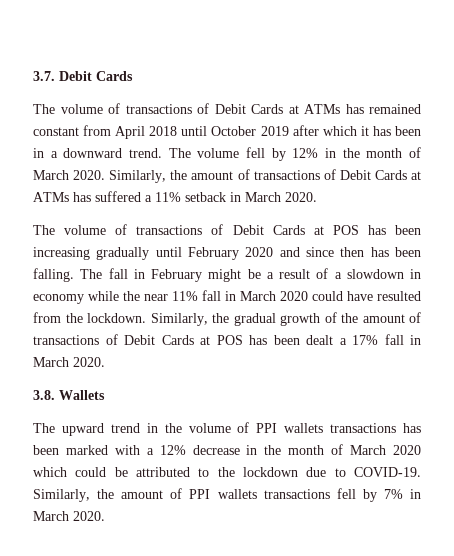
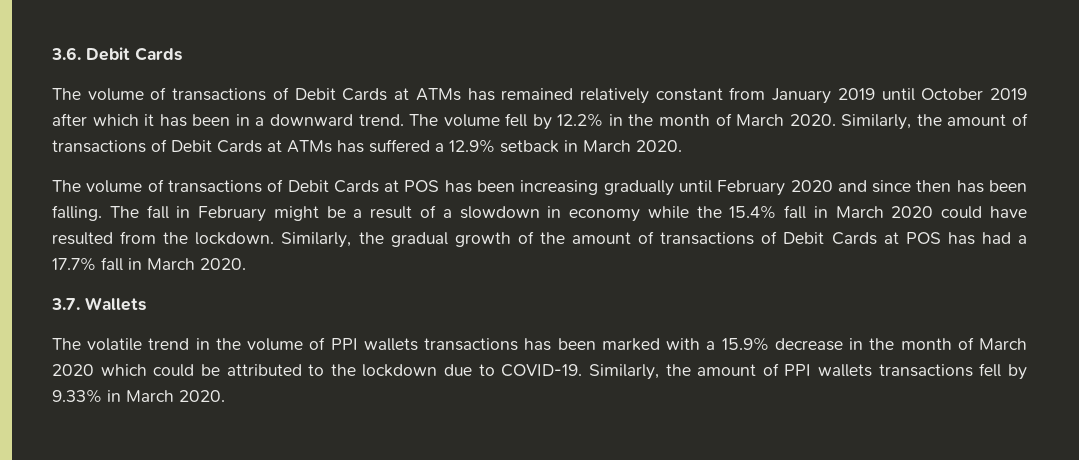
- 3.7. Debit Cards
+ 3.6. Debit Cards
- The volume of transactions of Debit Cards at ATMs has remained constant from April 2018 until October 2019 after which it has been in a downward trend.
+ The volume of transactions of Debit Cards at ATMs has remained relatively constant from January 2019 until October 2019 after which it has been in a downward trend.
- The volume fell by 12% in the month of March 2020.
+ The volume fell by 12.2% in the month of March 2020.
- Similarly, the amount of transactions of Debit Cards at ATMs has suffered a 11% setback in March 2020.
+ Similarly, the amount of transactions of Debit Cards at ATMs has suffered a 12.9% setback in March 2020.
- The fall in February might be a result of a slowdown in economy while the near 11% fall in March 2020 could have resulted from the lockdown.
+ The fall in February might be a result of a slowdown in economy while the 15.4% fall in March 2020 could have resulted from the lockdown.
- Similarly, the gradual growth of the amount of transactions of Debit Cards at POS has been dealt a 17% fall in March 2020.
+ Similarly, the gradual growth of the amount of transactions of Debit Cards at POS has had a 17.7% fall in March 2020.
- 3.8. Wallets
+ 3.7. Wallets
- The upward trend in the volume of PPI wallets transactions has been marked with a 12% decrease in the month of March 2020 which could be attributed to the lockdown due to COVID-19.
+ The volatile trend in the volume of PPI wallets transactions has been marked with a 15.9% decrease in the month of March 2020 which could be attributed to the lockdown due to COVID-19.
- Similarly, the amount of PPI wallets transactions fell by 7% in March 2020.
+ Similarly, the amount of PPI wallets transactions fell by 9.33% in March 2020.

